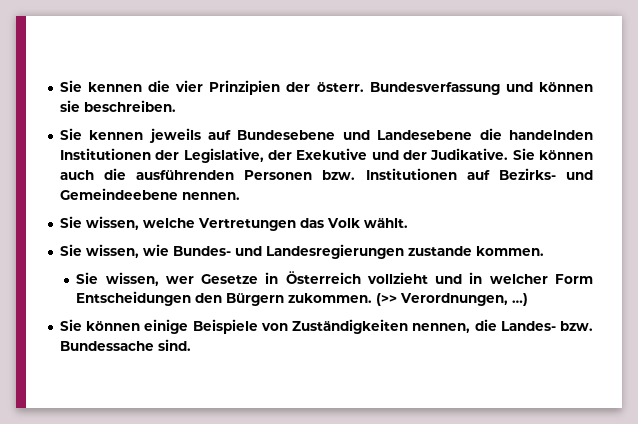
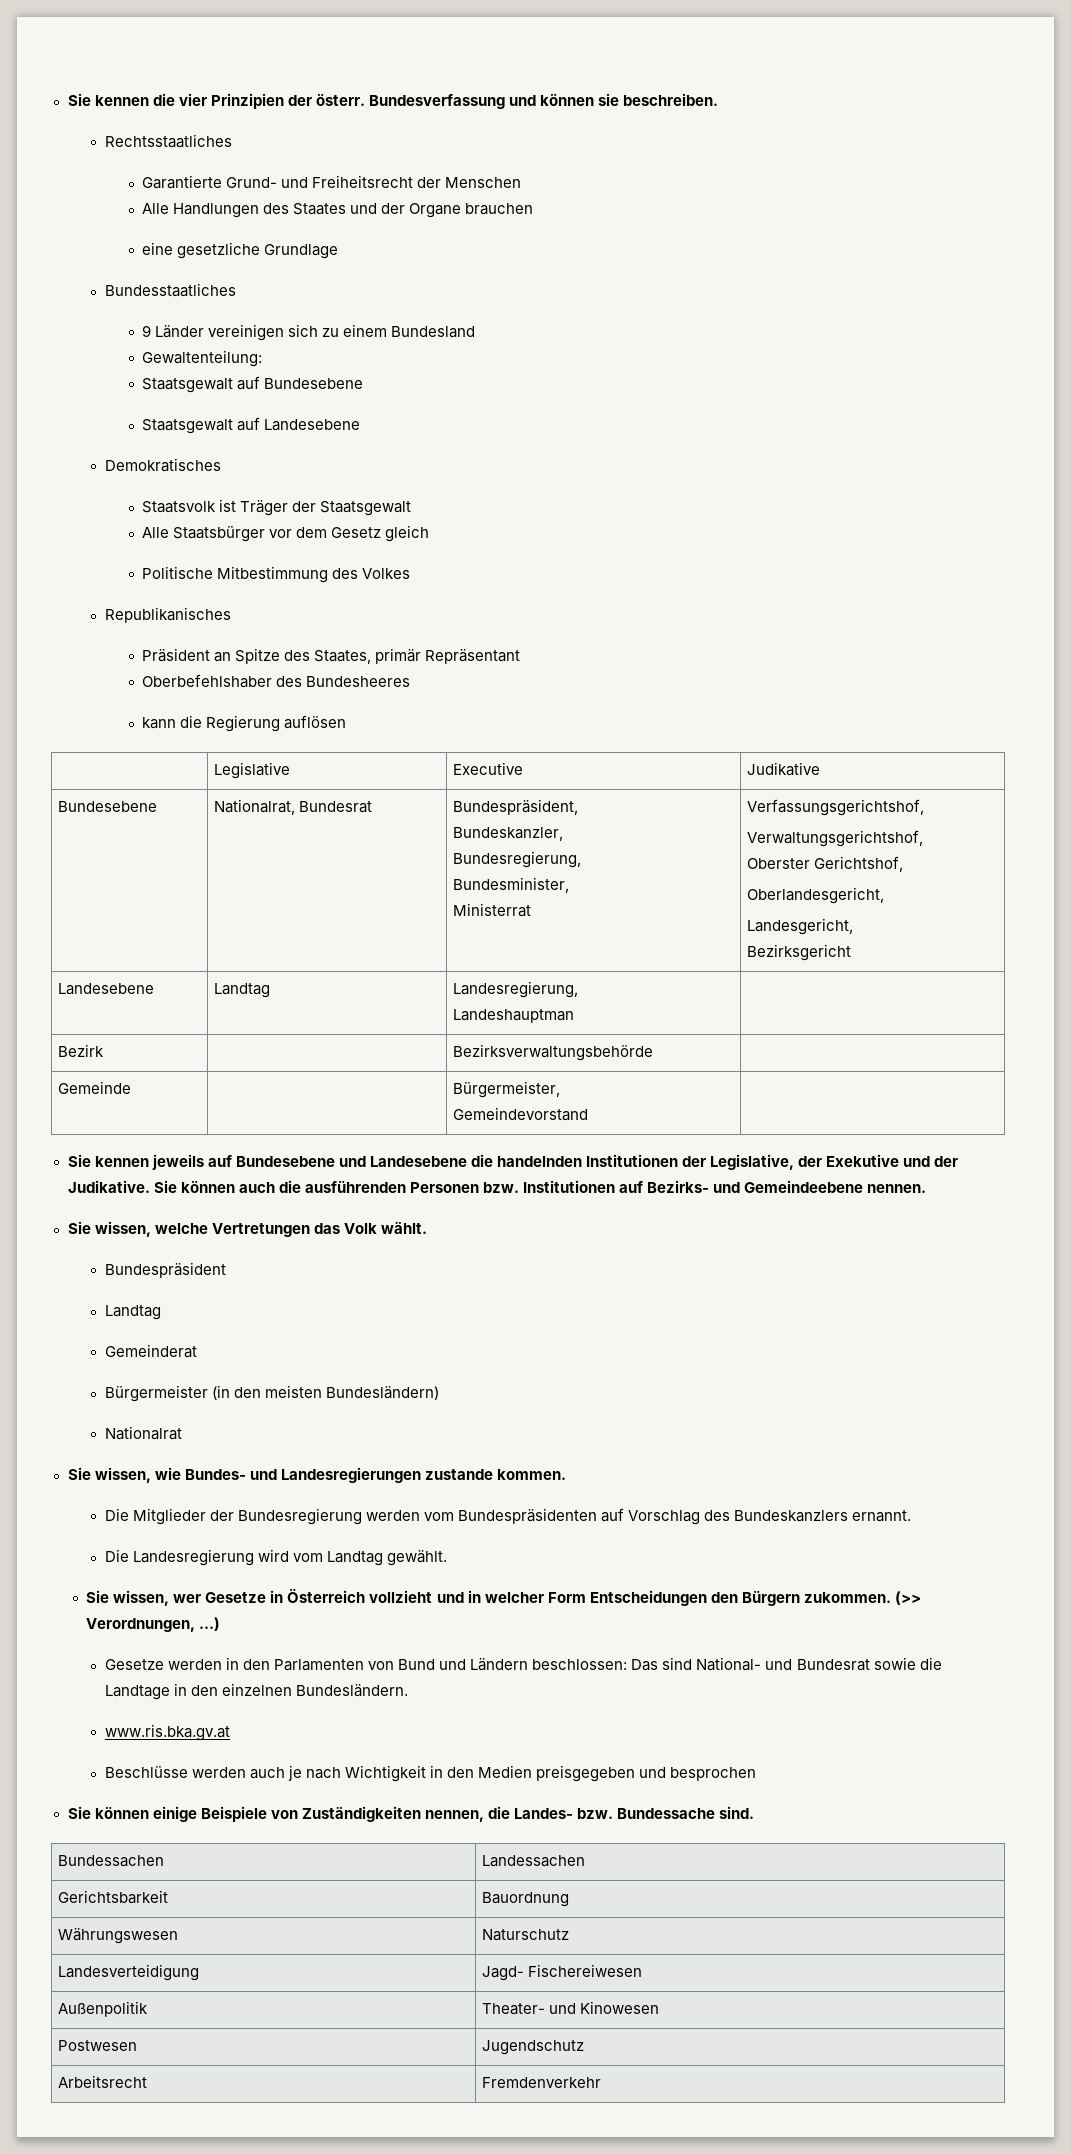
+ Rechtsstaatliches
+ Garantierte Grund- und Freiheitsrecht der Menschen
+ Alle Handlungen des Staates und der Organe brauchen
+ eine gesetzliche Grundlage
+ Bundesstaatliches
+ 9 Länder vereinigen sich zu einem Bundesland
+ Gewaltenteilung:
+ Staatsgewalt auf Bundesebene
+ Staatsgewalt auf Landesebene
+ Demokratisches
+ Staatsvolk ist Träger der Staatsgewalt
+ Alle Staatsbürger vor dem Gesetz gleich
+ Politische Mitbestimmung des Volkes
+ Republikanisches
+ Präsident an Spitze des Staates, primär Repräsentant
+ Oberbefehlshaber des Bundesheeres
+ kann die Regierung auflösen
+ | Legislative | Executive | Judikative
+ Bundesebene | Nationalrat, Bundesrat | Bundespräsident,
+ Bundeskanzler,
+ Bundesregierung,
+ Bundesminister,
+ Ministerrat | Verfassungsgerichtshof,
+ Verwaltungsgerichtshof,
+ Oberster Gerichtshof,
+ Oberlandesgericht,
+ Landesgericht,
+ Bezirksgericht
+ Landesebene | Landtag | Landesregierung,
+ Landeshauptman |
+ Bezirk | | Bezirksverwaltungsbehörde |
+ Gemeinde | | Bürgermeister,
+ Gemeindevorstand |
+ Bundespräsident
+ Landtag
+ Gemeinderat
+ Bürgermeister (in den meisten Bundesländern)
+ Nationalrat
+ Die Mitglieder der Bundesregierung werden vom Bundespräsidenten auf Vorschlag des Bundeskanzlers ernannt.
+ Die Landesregierung wird vom Landtag gewählt.
+ Gesetze werden in den Parlamenten von Bund und Ländern beschlossen: Das sind National- und Bundesrat sowie die Landtage in den einzelnen Bundesländern.
+ www.ris.bka.gv.at
+ Beschlüsse werden auch je nach Wichtigkeit in den Medien preisgegeben und besprochen
+ Bundessachen | Landessachen
+ Gerichtsbarkeit | Bauordnung
+ Währungswesen | Naturschutz
+ Landesverteidigung | Jagd- Fischereiwesen
+ Außenpolitik | Theater- und Kinowesen
+ Postwesen | Jugendschutz
+ Arbeitsrecht | Fremdenverkehr

